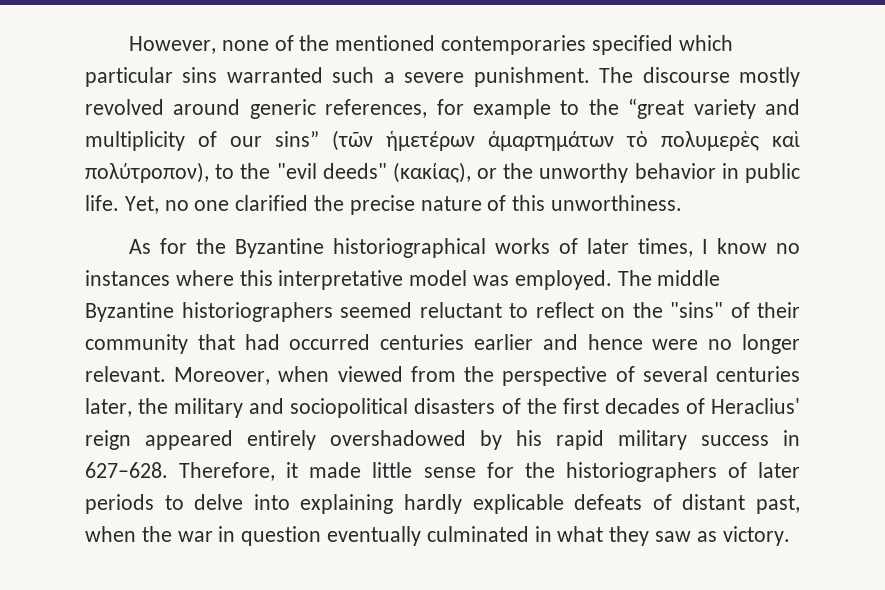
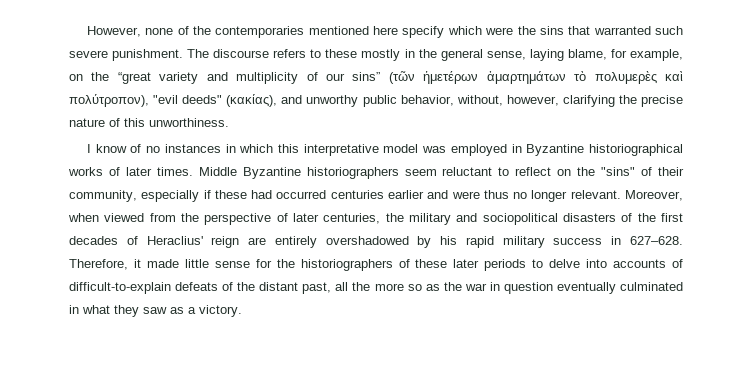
- However, none of the mentioned contemporaries specified which particular sins warranted such a severe punishment.
+ However, none of the contemporaries mentioned here specify which were the sins that warranted such severe punishment.
- The discourse mostly revolved around generic references, for example to the “great variety and multiplicity of our sins” (τῶν ἡμετέρων ἁμαρτημάτων τὸ πολυμερὲς καὶ πολύτροπον), to the "evil deeds" (κακίας), or the unworthy behavior in public life. Yet, no one clarified the precise nature of this unworthiness.
+ The discourse refers to these mostly in the general sense, laying blame, for example, on the “great variety and multiplicity of our sins” (τῶν ἡμετέρων ἁμαρτημάτων τὸ πολυμερὲς καὶ πολύτροπον), "evil deeds" (κακίας), and unworthy public behavior, without, however, clarifying the precise nature of this unworthiness.
- As for the Byzantine historiographical works of later times, I know no instances where this interpretative model was employed. The middle Byzantine historiographers seemed reluctant to reflect on the "sins" of their community that had occurred centuries earlier and hence were no longer relevant.
+ I know of no instances in which this interpretative model was employed in Byzantine historiographical works of later times. Middle Byzantine historiographers seem reluctant to reflect on the "sins" of their community, especially if these had occurred centuries earlier and were thus no longer relevant.
- Moreover, when viewed from the perspective of several centuries later, the military and sociopolitical disasters of the first decades of Heraclius' reign appeared entirely overshadowed by his rapid military success in 627–628.
+ Moreover, when viewed from the perspective of later centuries, the military and sociopolitical disasters of the first decades of Heraclius' reign are entirely overshadowed by his rapid military success in 627–628.
- Therefore, it made little sense for the historiographers of later periods to delve into explaining hardly explicable defeats of distant past, when the war in question eventually culminated in what they saw as victory.
+ Therefore, it made little sense for the historiographers of these later periods to delve into accounts of difficult-to-explain defeats of the distant past, all the more so as the war in question eventually culminated in what they saw as a victory.

